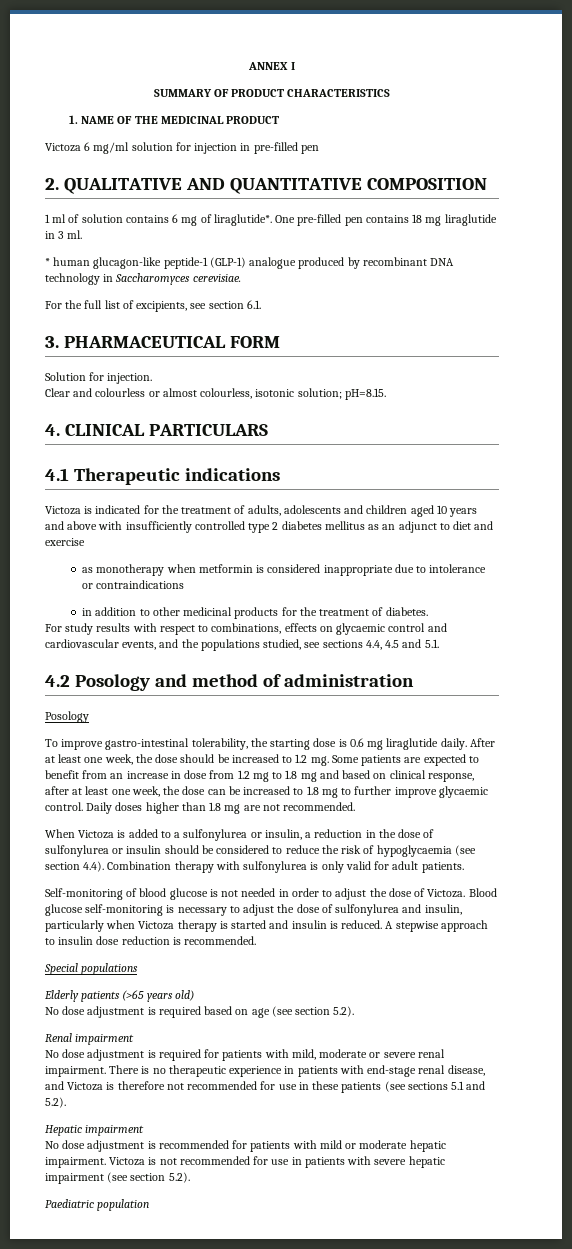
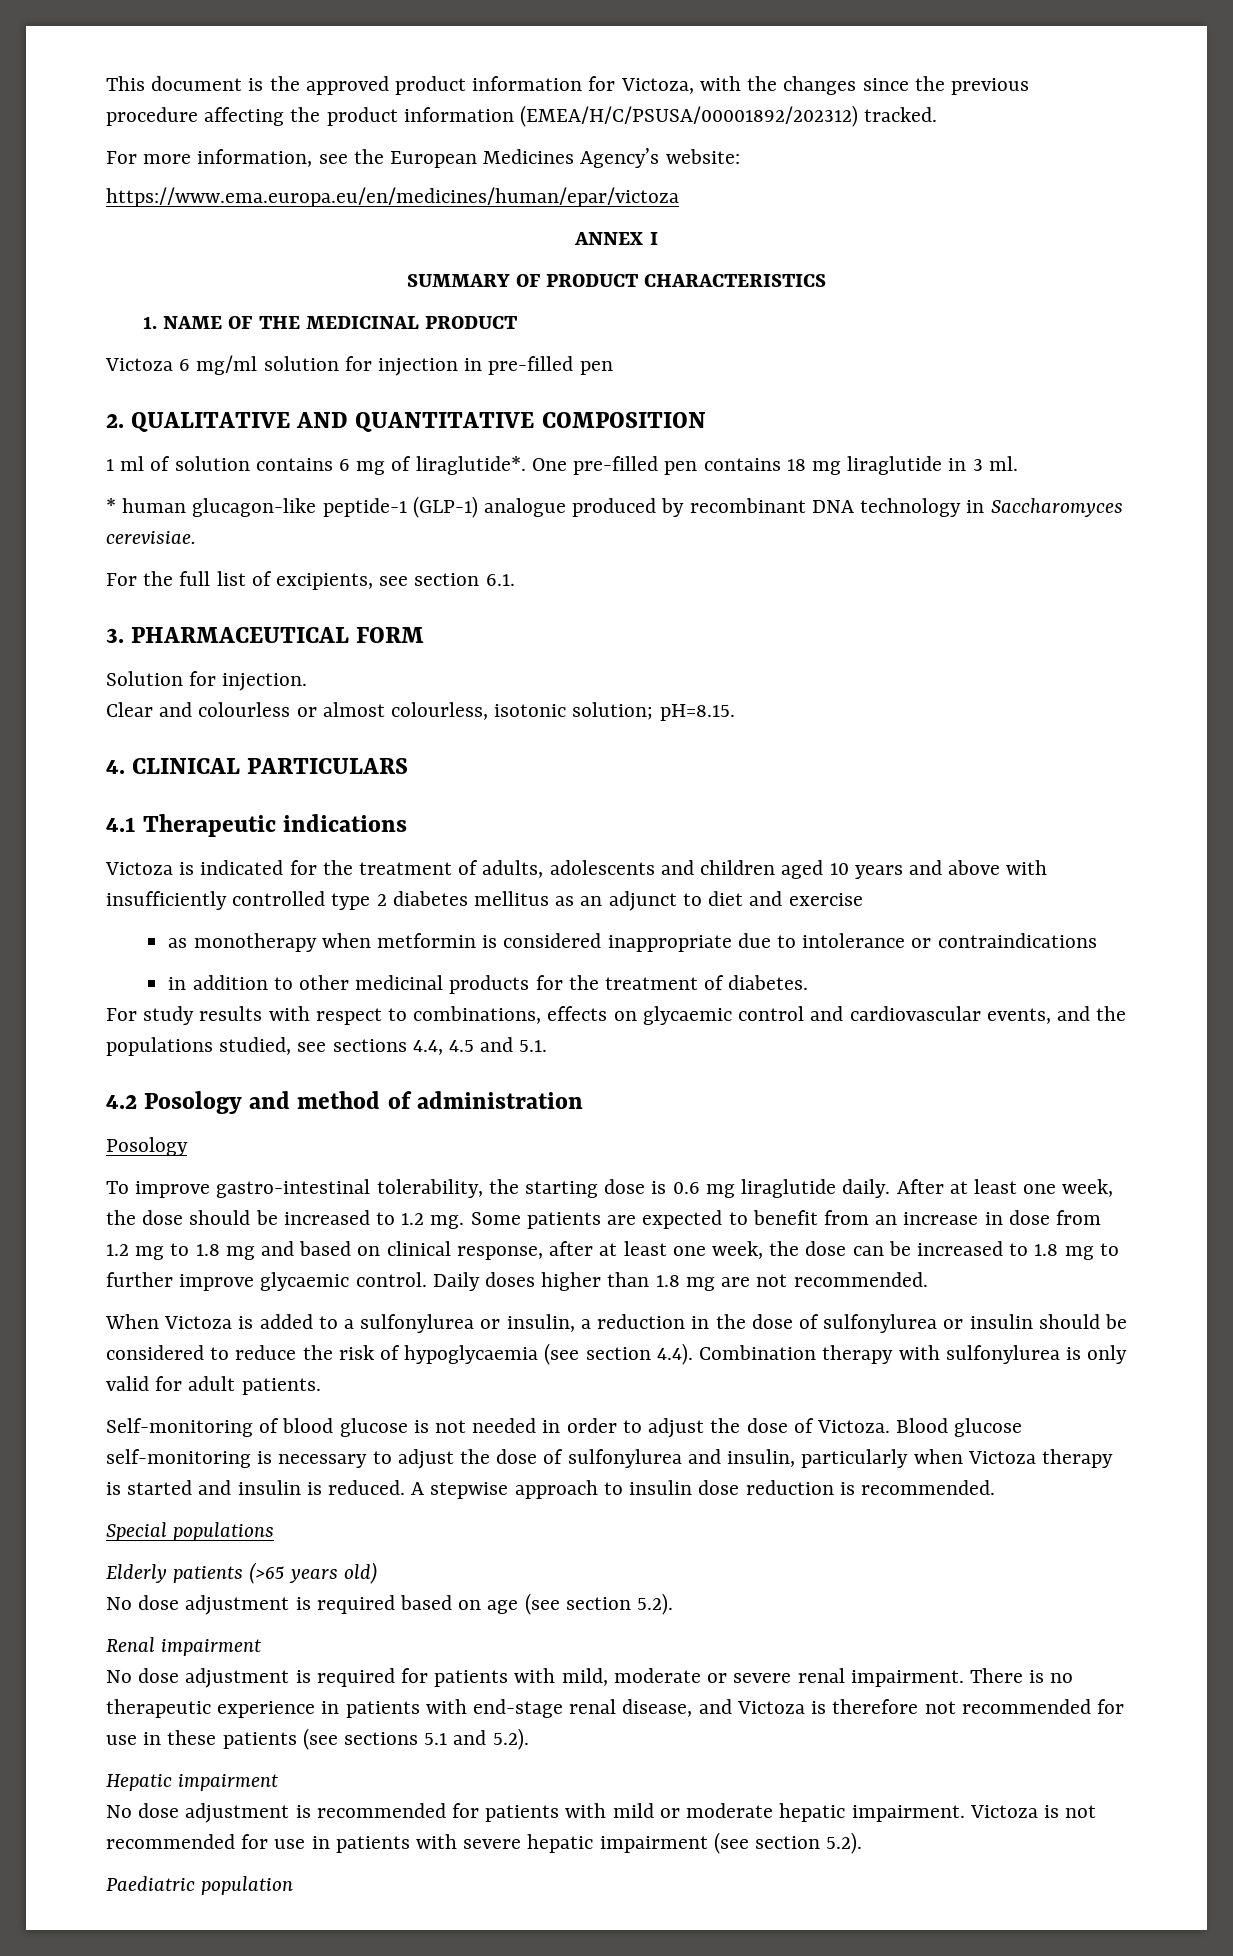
+ This document is the approved product information for Victoza, with the changes since the previous procedure affecting the product information (EMEA/H/C/PSUSA/00001892/202312) tracked.
+ For more information, see the European Medicines Agency’s website:
+ https://www.ema.europa.eu/en/medicines/human/epar/victoza

